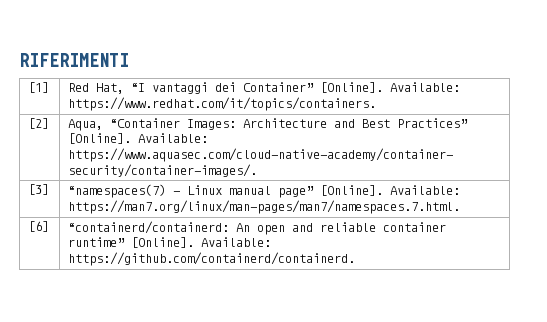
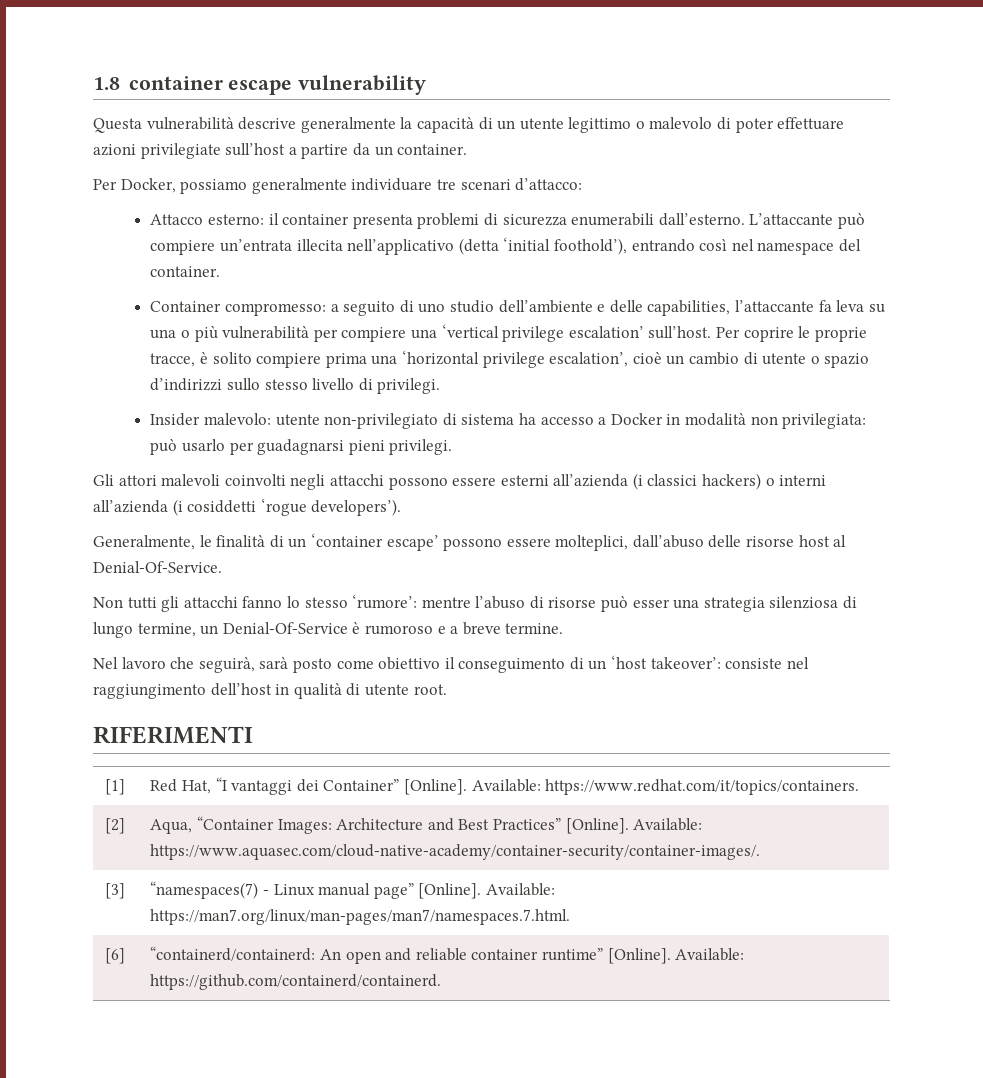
+ 1.8 container escape vulnerability
+ Questa vulnerabilità descrive generalmente la capacità di un utente legittimo o malevolo di poter effettuare azioni privilegiate sull’host a partire da un container.
+ Per Docker, possiamo generalmente individuare tre scenari d’attacco:
+ Attacco esterno: il container presenta problemi di sicurezza enumerabili dall’esterno. L’attaccante può compiere un’entrata illecita nell’applicativo (detta ‘initial foothold’), entrando così nel namespace del container.
+ Container compromesso: a seguito di uno studio dell’ambiente e delle capabilities, l’attaccante fa leva su una o più vulnerabilità per compiere una ‘vertical privilege escalation’ sull’host. Per coprire le proprie tracce, è solito compiere prima una ‘horizontal privilege escalation’, cioè un cambio di utente o spazio d’indirizzi sullo stesso livello di privilegi.
+ Insider malevolo: utente non-privilegiato di sistema ha accesso a Docker in modalità non privilegiata: può usarlo per guadagnarsi pieni privilegi.
+ Gli attori malevoli coinvolti negli attacchi possono essere esterni all’azienda (i classici hackers) o interni all’azienda (i cosiddetti ‘rogue developers’).
+ Generalmente, le finalità di un ‘container escape’ possono essere molteplici, dall’abuso delle risorse host al Denial-Of-Service.
+ Non tutti gli attacchi fanno lo stesso ‘rumore’: mentre l’abuso di risorse può esser una strategia silenziosa di lungo termine, un Denial-Of-Service è rumoroso e a breve termine.
+ Nel lavoro che seguirà, sarà posto come obiettivo il conseguimento di un ‘host takeover’: consiste nel raggiungimento dell’host in qualità di utente root.

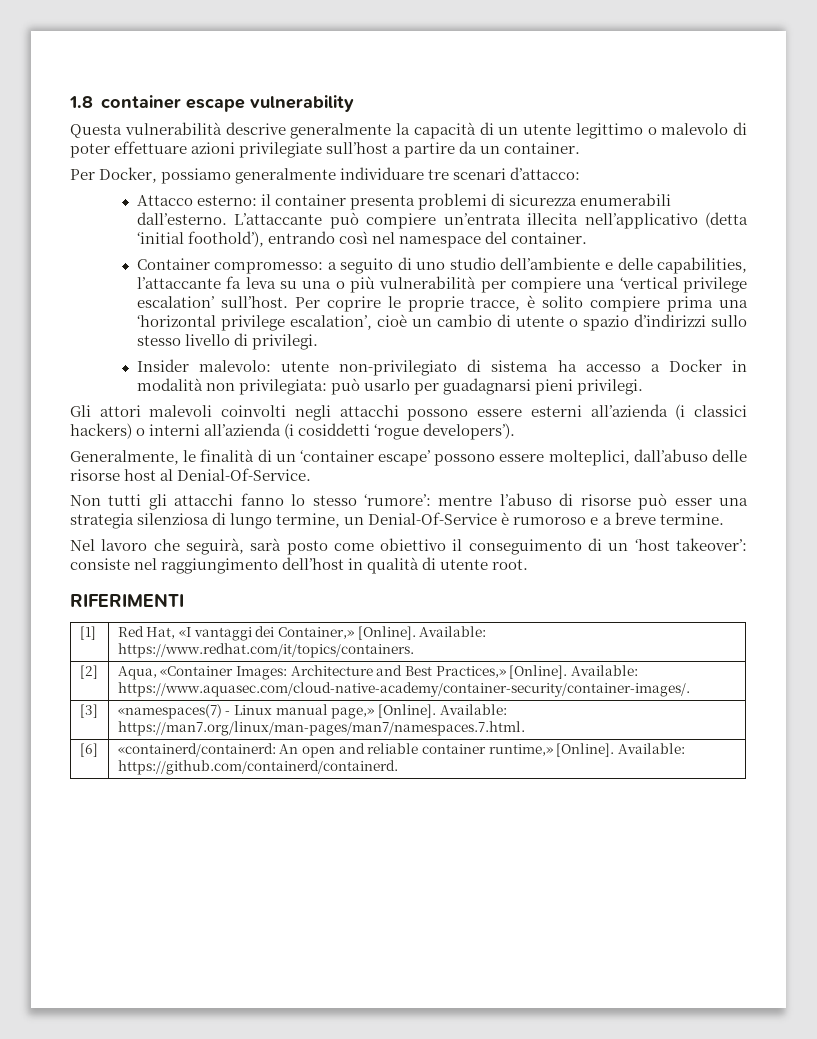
- [1] | Red Hat, “I vantaggi dei Container” [Online]. Available: https://www.redhat.com/it/topics/containers.
+ [1] | Red Hat, «I vantaggi dei Container,» [Online]. Available: https://www.redhat.com/it/topics/containers.
- [2] | Aqua, “Container Images: Architecture and Best Practices” [Online]. Available: https://www.aquasec.com/cloud-native-academy/container-security/container-images/.
+ [2] | Aqua, «Container Images: Architecture and Best Practices,» [Online]. Available: https://www.aquasec.com/cloud-native-academy/container-security/container-images/.
- [3] | “namespaces(7) - Linux manual page” [Online]. Available: https://man7.org/linux/man-pages/man7/namespaces.7.html.
+ [3] | «namespaces(7) - Linux manual page,» [Online]. Available: https://man7.org/linux/man-pages/man7/namespaces.7.html.
- [6] | “containerd/containerd: An open and reliable container runtime” [Online]. Available: https://github.com/containerd/containerd.
+ [6] | «containerd/containerd: An open and reliable container runtime,» [Online]. Available: https://github.com/containerd/containerd.

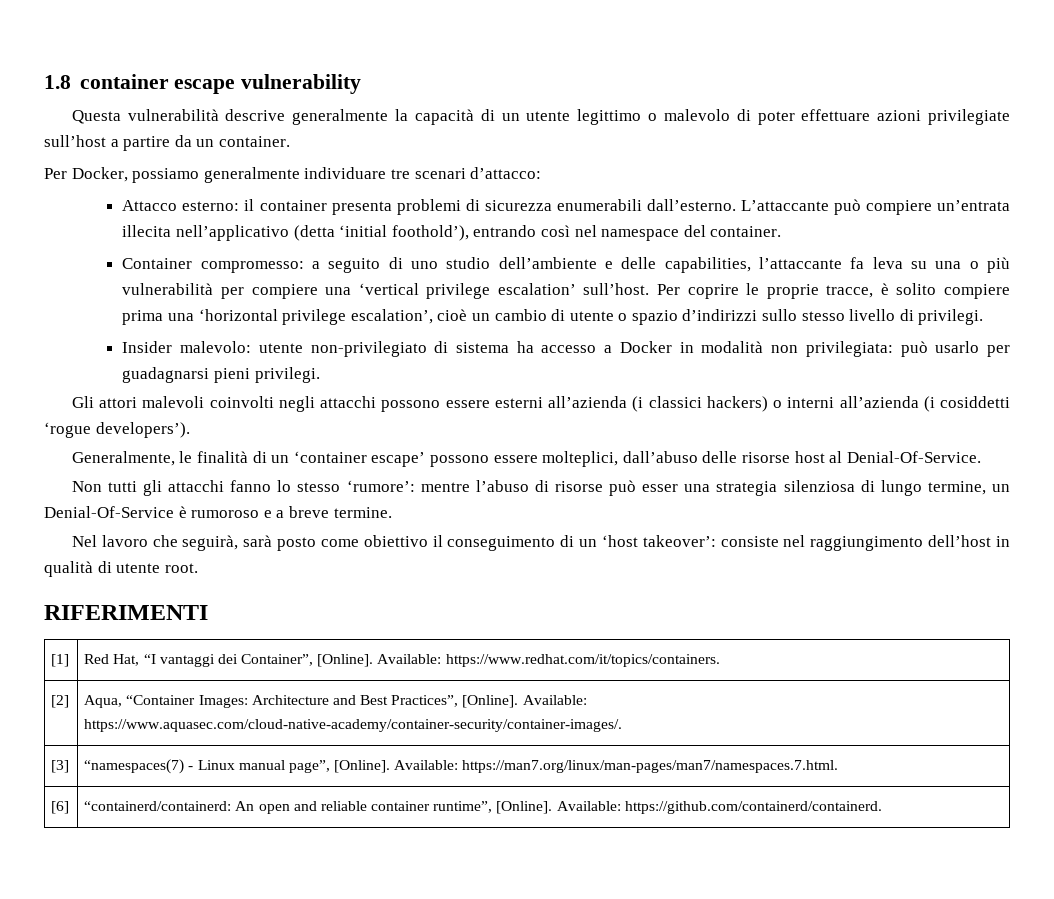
- [1] | Red Hat, «I vantaggi dei Container,» [Online]. Available: https://www.redhat.com/it/topics/containers.
+ [1] | Red Hat, “I vantaggi dei Container”, [Online]. Available: https://www.redhat.com/it/topics/containers.
- [2] | Aqua, «Container Images: Architecture and Best Practices,» [Online]. Available: https://www.aquasec.com/cloud-native-academy/container-security/container-images/.
+ [2] | Aqua, “Container Images: Architecture and Best Practices”, [Online]. Available: https://www.aquasec.com/cloud-native-academy/container-security/container-images/.
- [3] | «namespaces(7) - Linux manual page,» [Online]. Available: https://man7.org/linux/man-pages/man7/namespaces.7.html.
+ [3] | “namespaces(7) - Linux manual page”, [Online]. Available: https://man7.org/linux/man-pages/man7/namespaces.7.html.
- [6] | «containerd/containerd: An open and reliable container runtime,» [Online]. Available: https://github.com/containerd/containerd.
+ [6] | “containerd/containerd: An open and reliable container runtime”, [Online]. Available: https://github.com/containerd/containerd.

